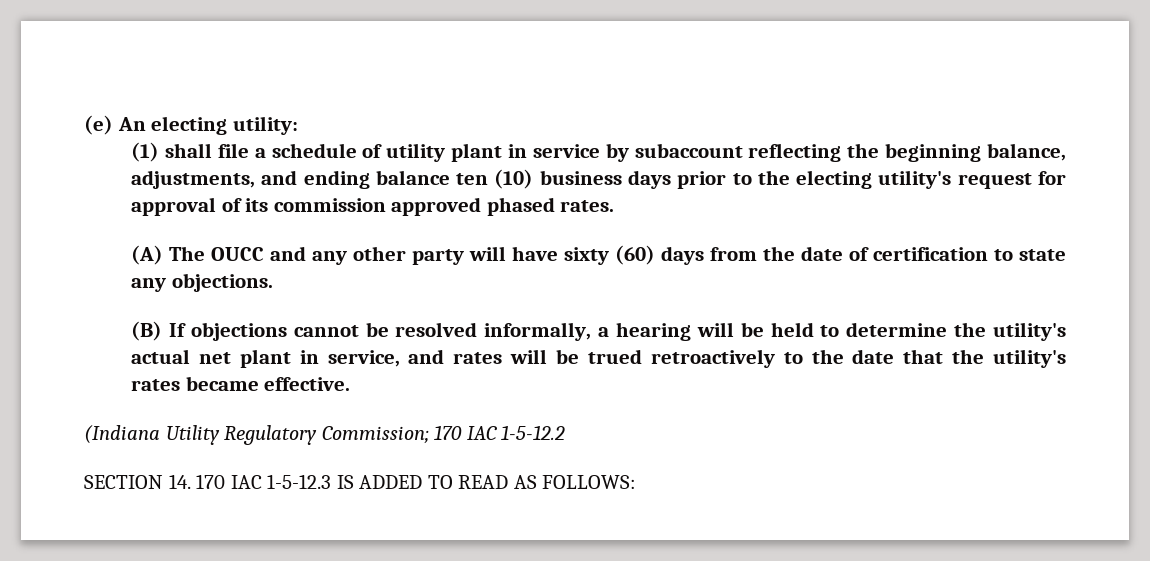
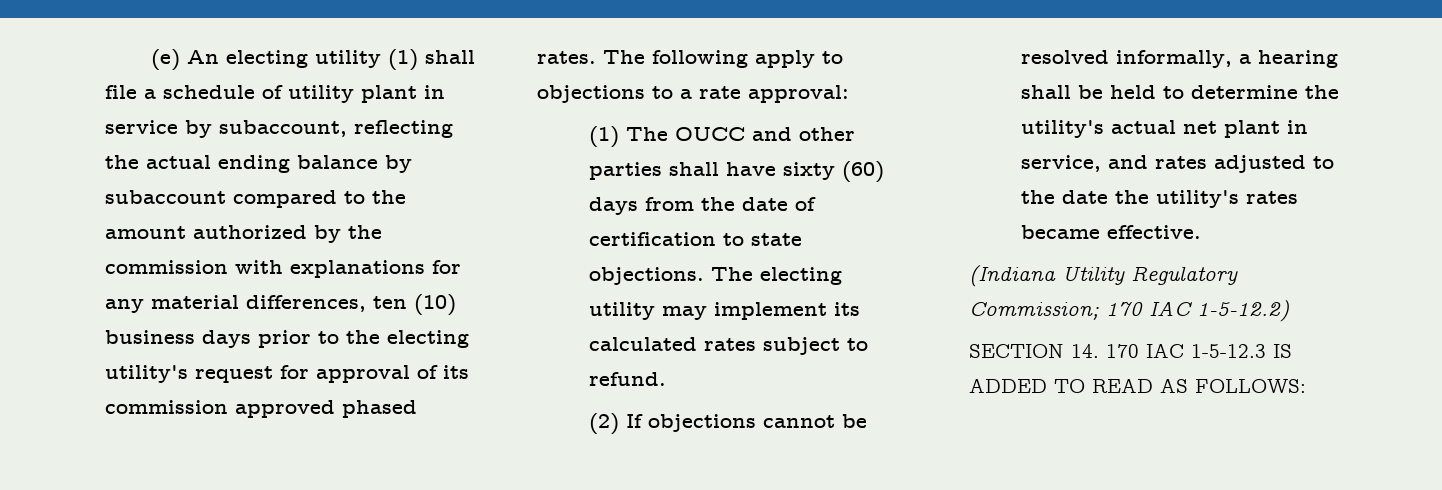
- (e) An electing utility:
- (1) shall file a schedule of utility plant in service by subaccount reflecting the beginning balance, adjustments, and ending balance ten (10) business days prior to the electing utility's request for approval of its commission approved phased rates.
- (A) The OUCC and any other party will have sixty (60) days from the date of certification to state any objections.
- (B) If objections cannot be resolved informally, a hearing will be held to determine the utility's actual net plant in service, and rates will be trued retroactively to the date that the utility's rates became effective.
+ (e) An electing utility (1) shall file a schedule of utility plant in service by subaccount, reflecting the actual ending balance by subaccount compared to the amount authorized by the commission with explanations for any material differences, ten (10) business days prior to the electing utility's request for approval of its commission approved phased rates. The following apply to objections to a rate approval:
+ (1) The OUCC and other parties shall have sixty (60) days from the date of certification to state objections. The electing utility may implement its calculated rates subject to refund.
+ (2) If objections cannot be resolved informally, a hearing shall be held to determine the utility's actual net plant in service, and rates adjusted to the date the utility's rates became effective.
- (Indiana Utility Regulatory Commission; 170 IAC 1-5-12.2
+ (Indiana Utility Regulatory Commission; 170 IAC 1-5-12.2)

